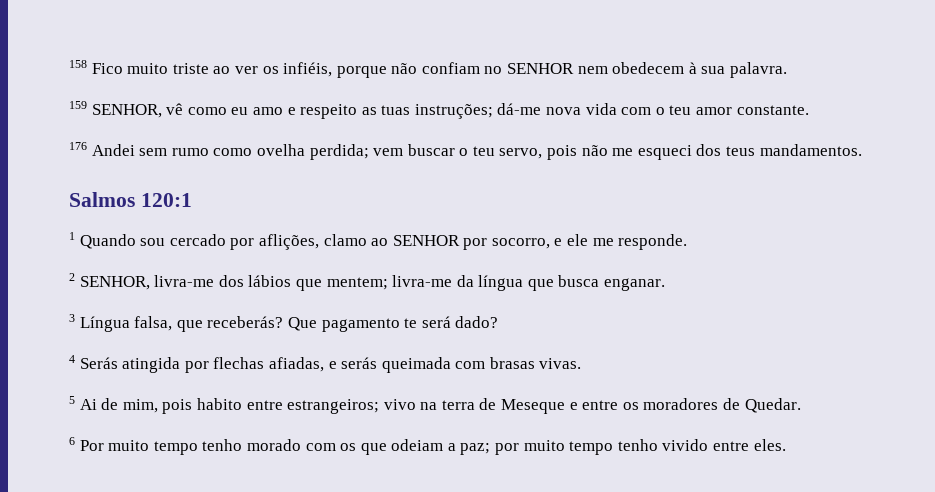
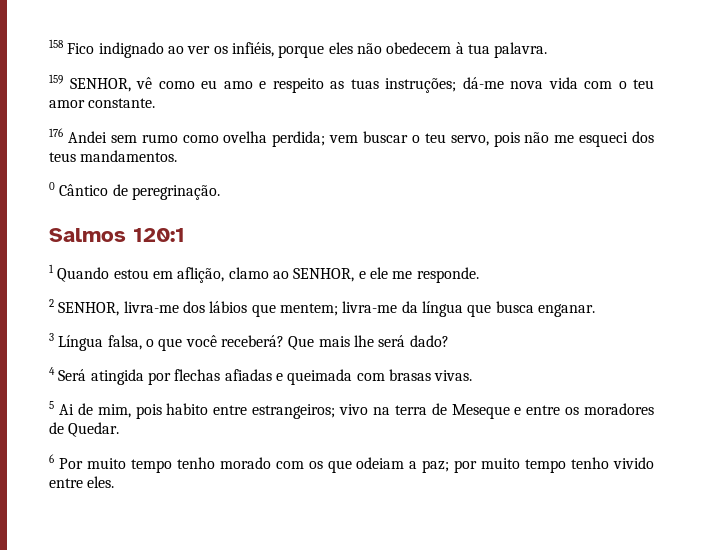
- 158 Fico muito triste ao ver os infiéis, porque não confiam no SENHOR nem obedecem à sua palavra.
+ 158 Fico indignado ao ver os infiéis, porque eles não obedecem à tua palavra.
+ 0 Cântico de peregrinação.
- 1 Quando sou cercado por aflições, clamo ao SENHOR por socorro, e ele me responde.
+ 1 Quando estou em aflição, clamo ao SENHOR, e ele me responde.
- 3 Língua falsa, que receberás? Que pagamento te será dado?
+ 3 Língua falsa, o que você receberá? Que mais lhe será dado?
- 4 Serás atingida por flechas afiadas, e serás queimada com brasas vivas.
+ 4 Será atingida por flechas afiadas e queimada com brasas vivas.

